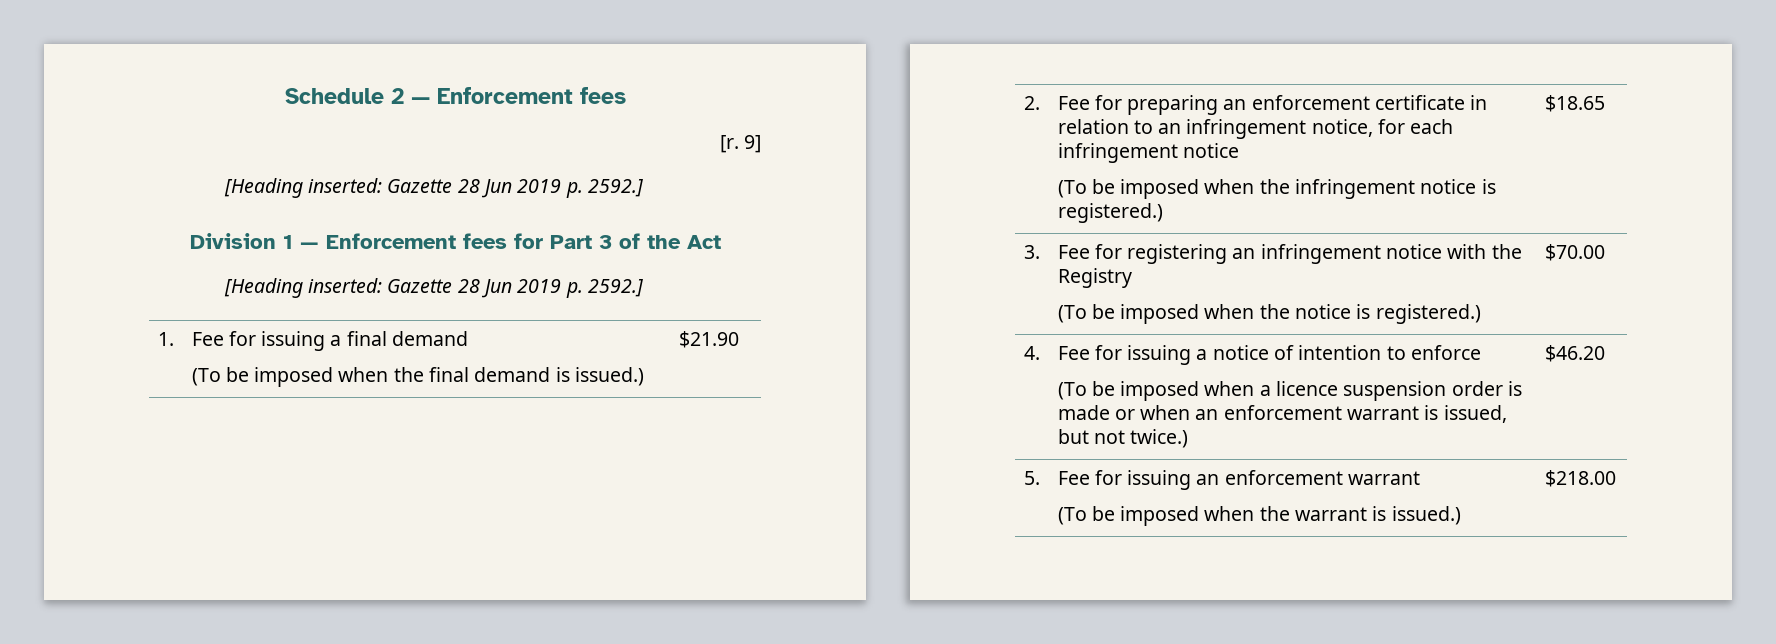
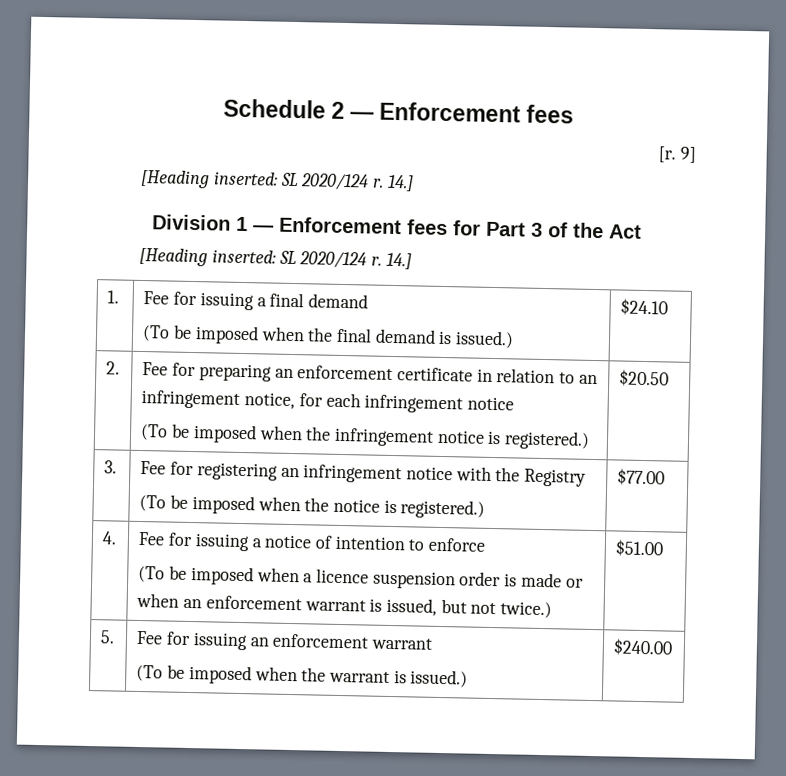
  9]
- [Heading inserted: Gazette 28 Jun 2019 p. 2592.]
+ [Heading inserted: SL 2020/124 r. 14.]
  Division 1 — Enforcement fees for Part 3 of the Act
- [Heading inserted: Gazette 28 Jun 2019 p. 2592.]
+ [Heading inserted: SL 2020/124 r. 14.]
  1. | Fee for issuing a final demand
- (To be imposed when the final demand is issued.) | $21.90
+ (To be imposed when the final demand is issued.) | $24.10
  2. | Fee for preparing an enforcement certificate in relation to an infringement notice, for each infringement notice
- (To be imposed when the infringement notice is registered.) | $18.65
+ (To be imposed when the infringement notice is registered.) | $20.50
  3. | Fee for registering an infringement notice with the Registry
- (To be imposed when the notice is registered.) | $70.00
+ (To be imposed when the notice is registered.) | $77.00
  4. | Fee for issuing a notice of intention to enforce
- (To be imposed when a licence suspension order is made or when an enforcement warrant is issued, but not twice.) | $46.20
+ (To be imposed when a licence suspension order is made or when an enforcement warrant is issued, but not twice.) | $51.00
  5. | Fee for issuing an enforcement warrant
- (To be imposed when the warrant is issued.) | $218.00
+ (To be imposed when the warrant is issued.) | $240.00

